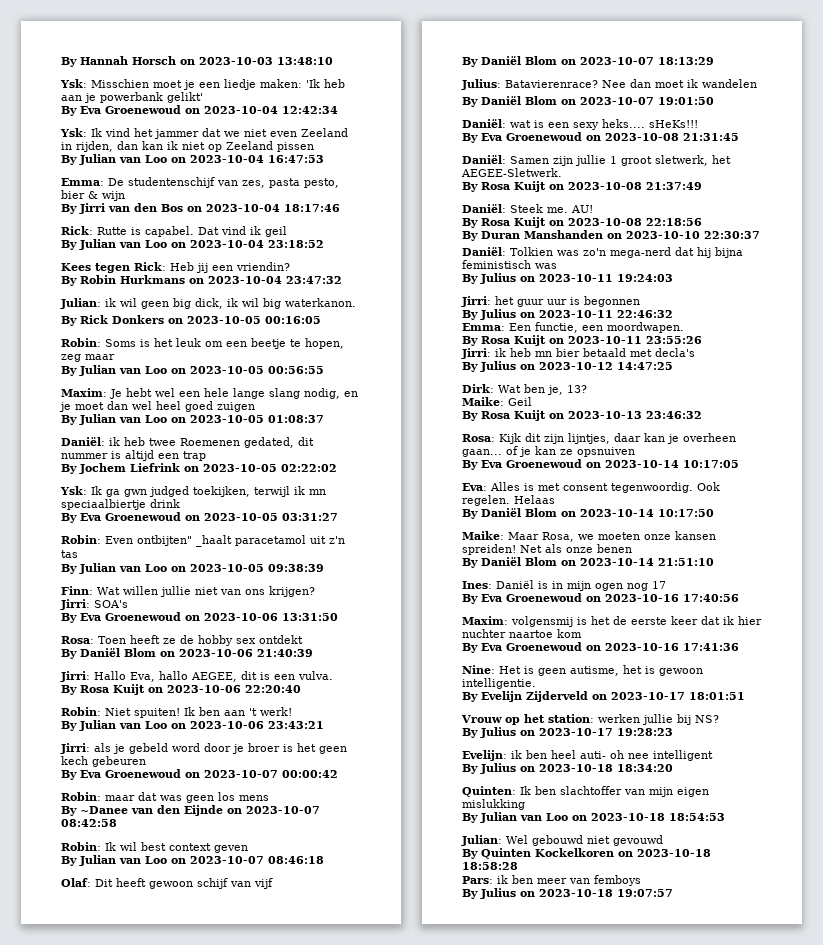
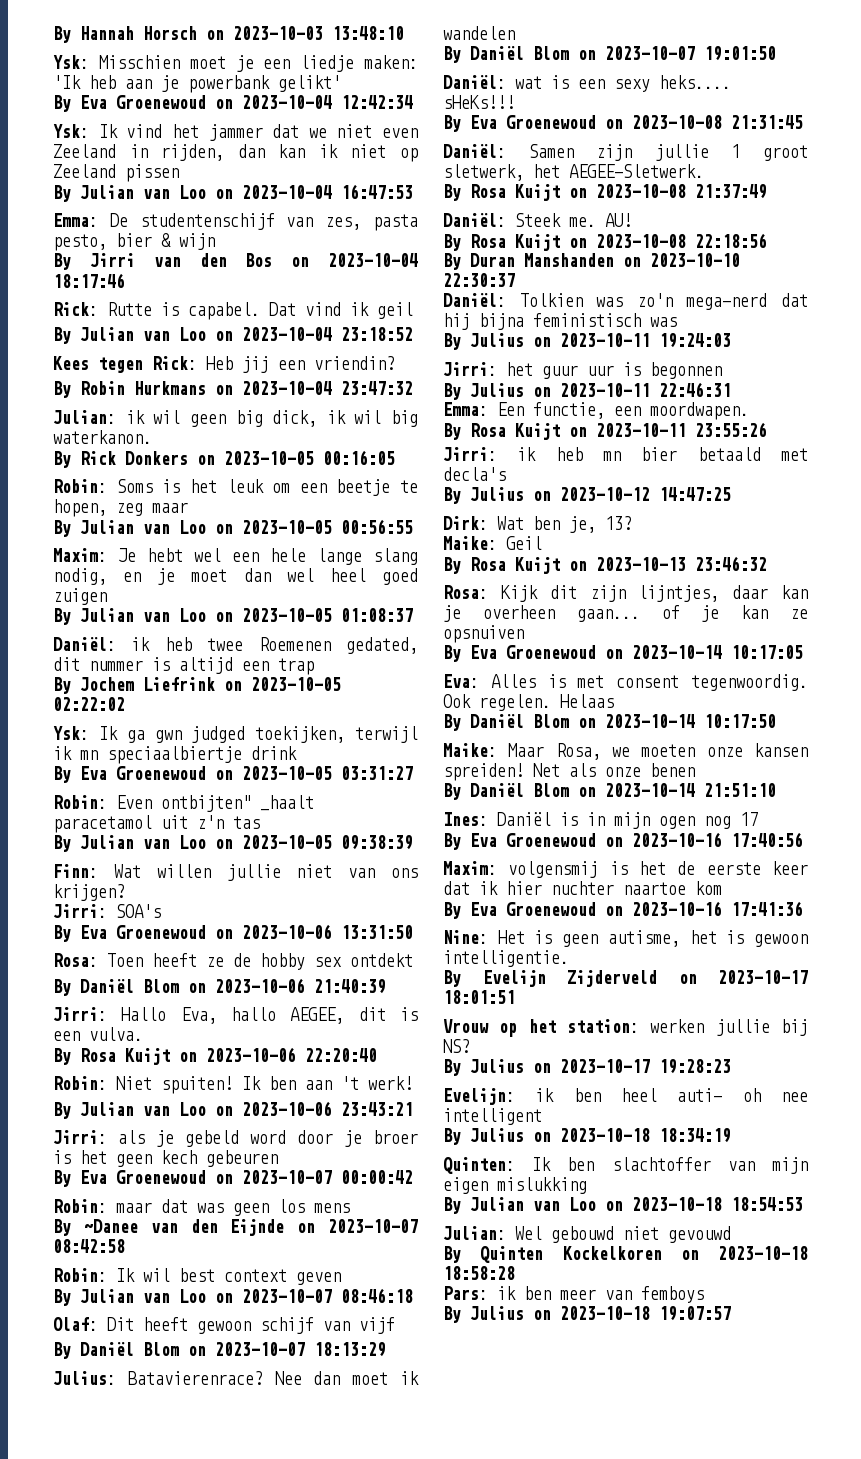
- By Julius on 2023-10-11 22:46:32
+ By Julius on 2023-10-11 22:46:31
- By Julius on 2023-10-18 18:34:20
+ By Julius on 2023-10-18 18:34:19

